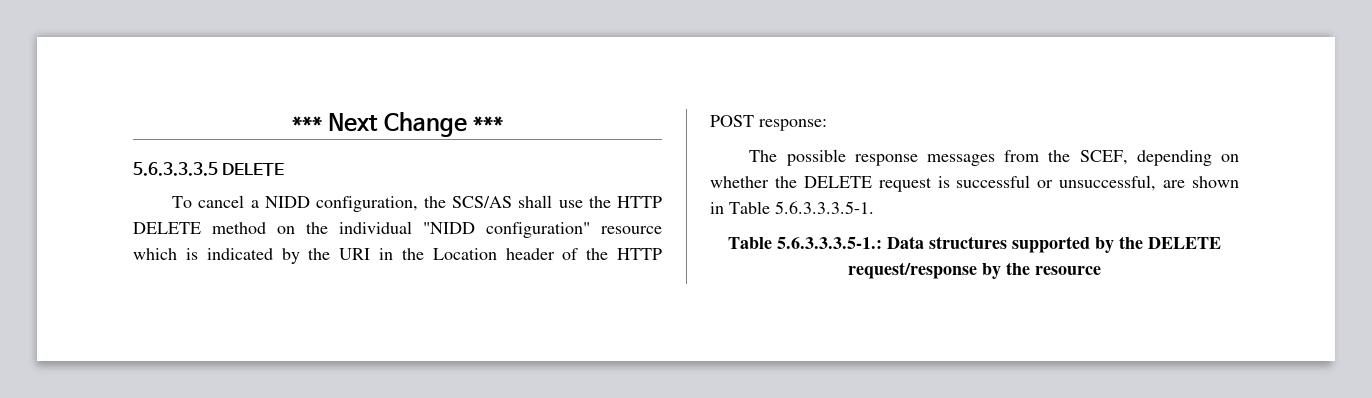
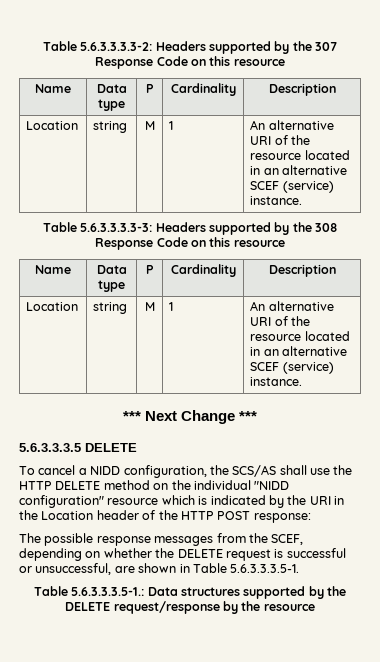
+ Table 5.6.3.3.3.3-2: Headers supported by the 307 Response Code on this resource
+ Name | Data type | P | Cardinality | Description
+ Location | string | M | 1 | An alternative URI of the resource located in an alternative SCEF (service) instance.
+ Table 5.6.3.3.3.3-3: Headers supported by the 308 Response Code on this resource
+ Name | Data type | P | Cardinality | Description
+ Location | string | M | 1 | An alternative URI of the resource located in an alternative SCEF (service) instance.

